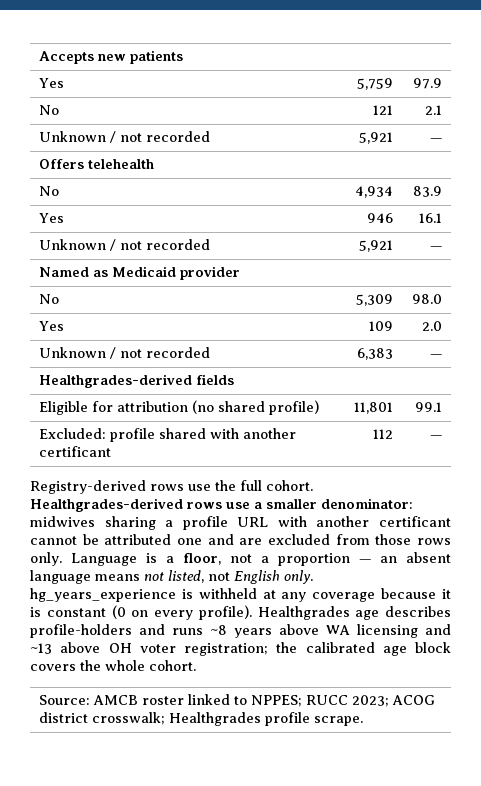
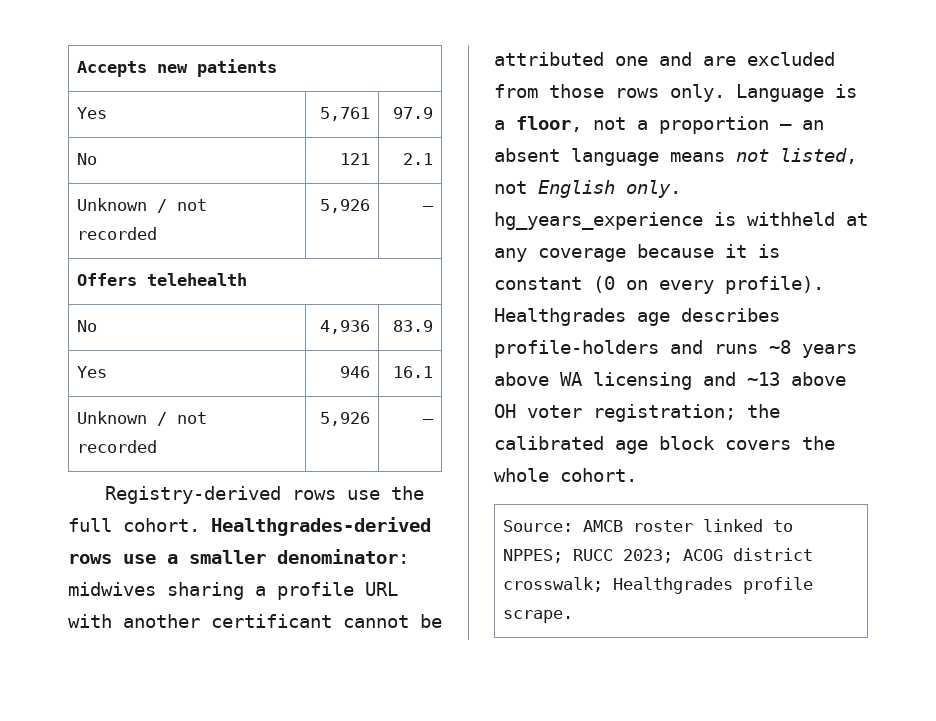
- Yes | 5,759 | 97.9
+ Yes | 5,761 | 97.9
  No | 121 | 2.1
- Unknown / not recorded | 5,921 | —
+ Unknown / not recorded | 5,926 | —
- No | 4,934 | 83.9
+ No | 4,936 | 83.9
  Yes | 946 | 16.1
- Unknown / not recorded | 5,921 | —
- Named as Medicaid provider
- No | 5,309 | 98.0
- Yes | 109 | 2.0
- Unknown / not recorded | 6,383 | —
- Healthgrades-derived fields
- Eligible for attribution (no shared profile) | 11,801 | 99.1
- Excluded: profile shared with another certificant | 112 | —
+ Unknown / not recorded | 5,926 | —

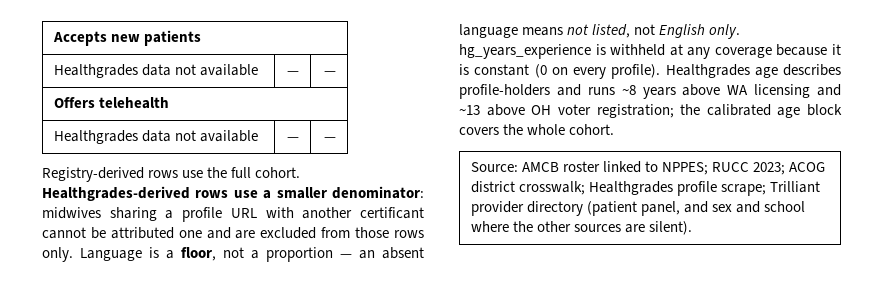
  Accepts new patients
- Yes | 5,761 | 97.9
- No | 121 | 2.1
- Unknown / not recorded | 5,926 | —
+ Healthgrades data not available | — | —
  Offers telehealth
- No | 4,936 | 83.9
- Yes | 946 | 16.1
- Unknown / not recorded | 5,926 | —
+ Healthgrades data not available | — | —
- Source: AMCB roster linked to NPPES; RUCC 2023; ACOG district crosswalk; Healthgrades profile scrape.
+ Source: AMCB roster linked to NPPES; RUCC 2023; ACOG district crosswalk; Healthgrades profile scrape; Trilliant provider directory (patient panel, and sex and school where the other sources are silent).

